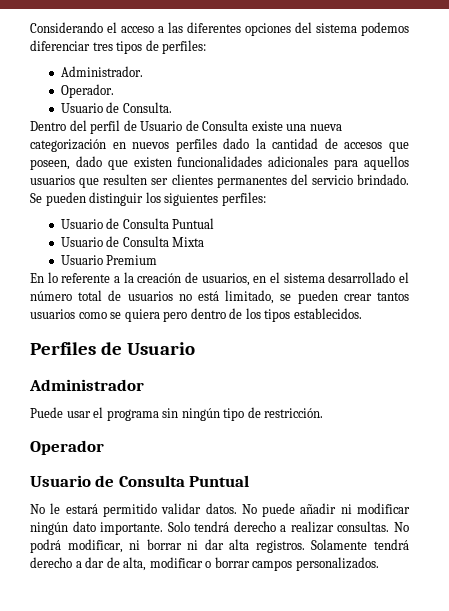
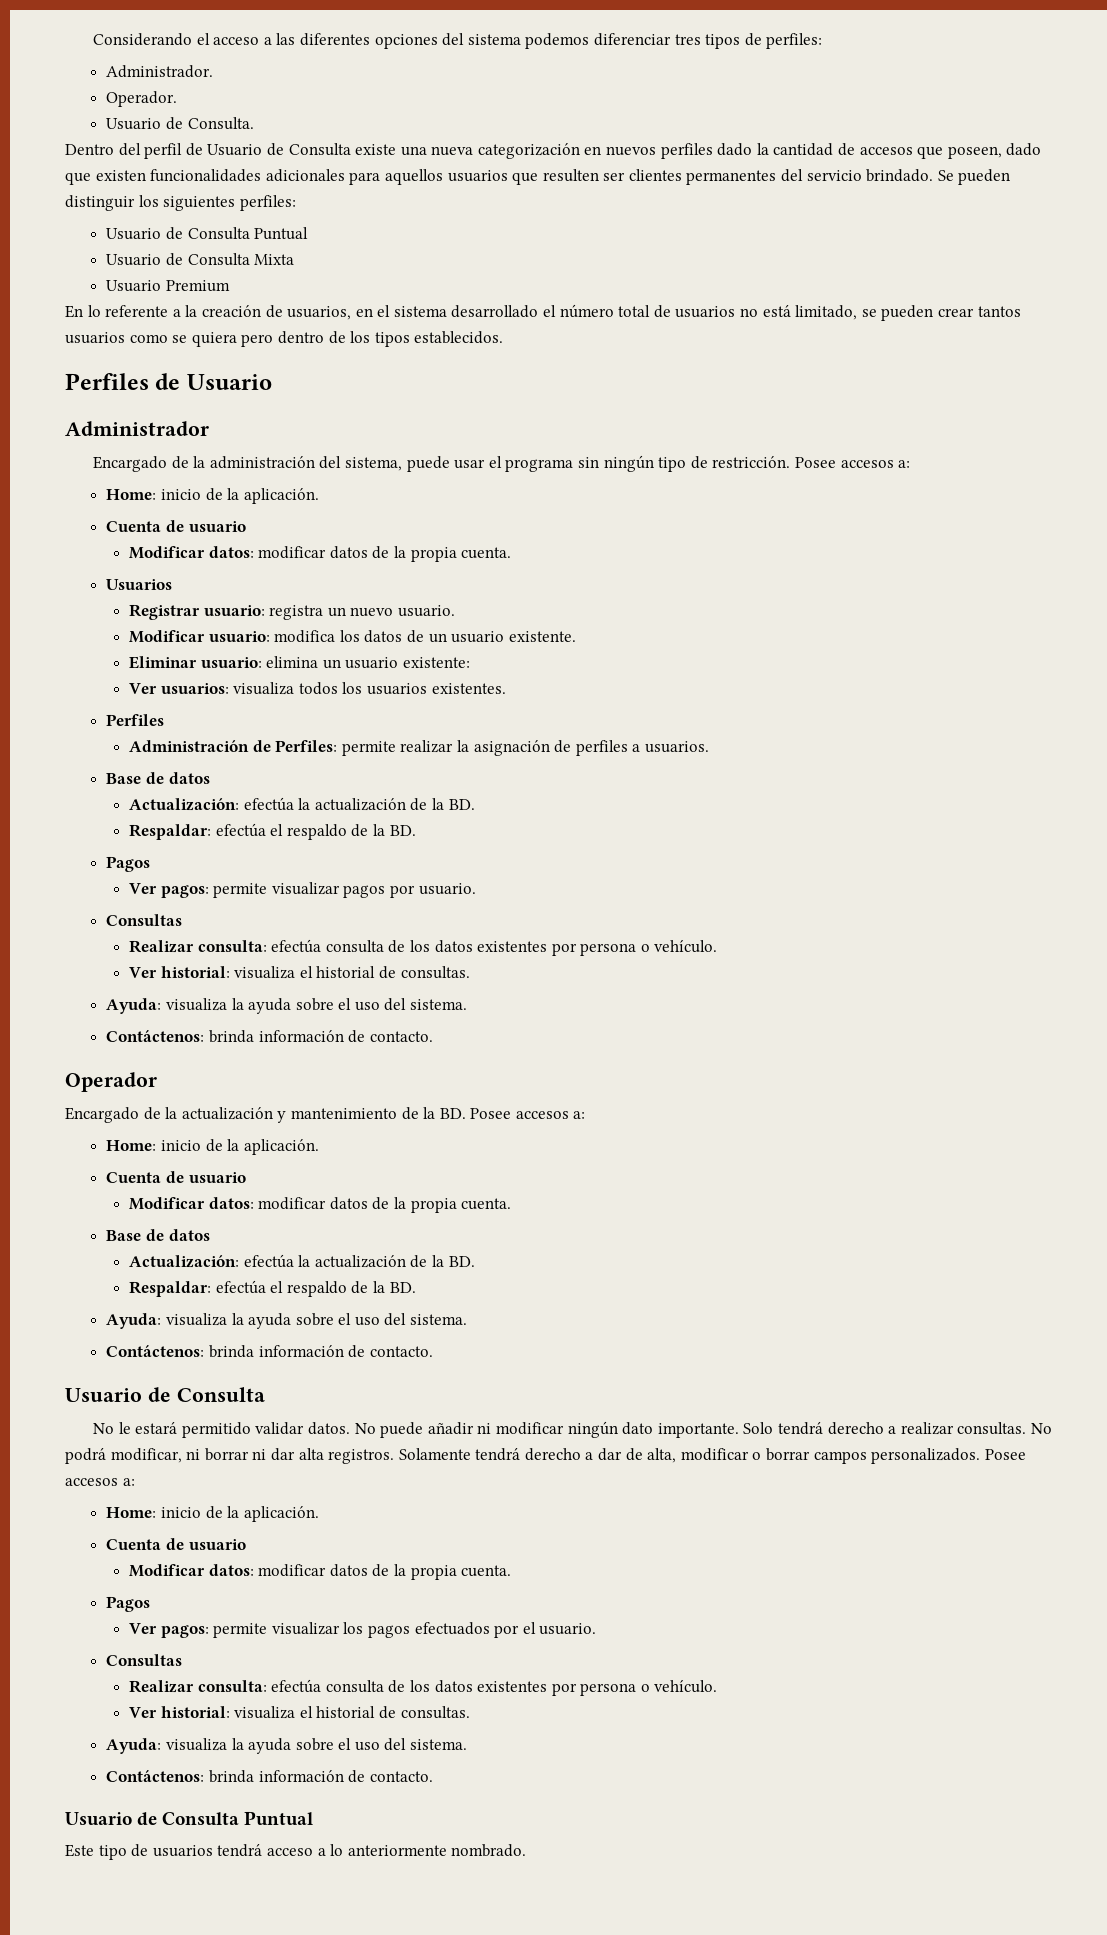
- Puede usar el programa sin ningún tipo de restricción.
+ Encargado de la administración del sistema, puede usar el programa sin ningún tipo de restricción. Posee accesos a:
+ Home: inicio de la aplicación.
+ Cuenta de usuario
+ Modificar datos: modificar datos de la propia cuenta.
+ Usuarios
+ Registrar usuario: registra un nuevo usuario.
+ Modificar usuario: modifica los datos de un usuario existente.
+ Eliminar usuario: elimina un usuario existente:
+ Ver usuarios: visualiza todos los usuarios existentes.
+ Perfiles
+ Administración de Perfiles: permite realizar la asignación de perfiles a usuarios.
+ Base de datos
+ Actualización: efectúa la actualización de la BD.
+ Respaldar: efectúa el respaldo de la BD.
+ Pagos
+ Ver pagos: permite visualizar pagos por usuario.
+ Consultas
+ Realizar consulta: efectúa consulta de los datos existentes por persona o vehículo.
+ Ver historial: visualiza el historial de consultas.
+ Ayuda: visualiza la ayuda sobre el uso del sistema.
+ Contáctenos: brinda información de contacto.
  Operador
- Usuario de Consulta Puntual
+ Encargado de la actualización y mantenimiento de la BD. Posee accesos a:
+ Home: inicio de la aplicación.
+ Cuenta de usuario
+ Modificar datos: modificar datos de la propia cuenta.
+ Base de datos
+ Actualización: efectúa la actualización de la BD.
+ Respaldar: efectúa el respaldo de la BD.
+ Ayuda: visualiza la ayuda sobre el uso del sistema.
+ Contáctenos: brinda información de contacto.
+ Usuario de Consulta
- Solamente tendrá derecho a dar de alta, modificar o borrar campos personalizados.
+ Solamente tendrá derecho a dar de alta, modificar o borrar campos personalizados. Posee accesos a:
+ Home: inicio de la aplicación.
+ Cuenta de usuario
+ Modificar datos: modificar datos de la propia cuenta.
+ Pagos
+ Ver pagos: permite visualizar los pagos efectuados por el usuario.
+ Consultas
+ Realizar consulta: efectúa consulta de los datos existentes por persona o vehículo.
+ Ver historial: visualiza el historial de consultas.
+ Ayuda: visualiza la ayuda sobre el uso del sistema.
+ Contáctenos: brinda información de contacto.
+ Usuario de Consulta Puntual
+ Este tipo de usuarios tendrá acceso a lo anteriormente nombrado.

